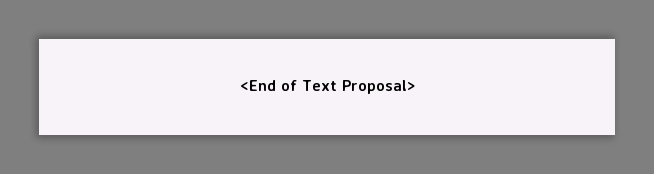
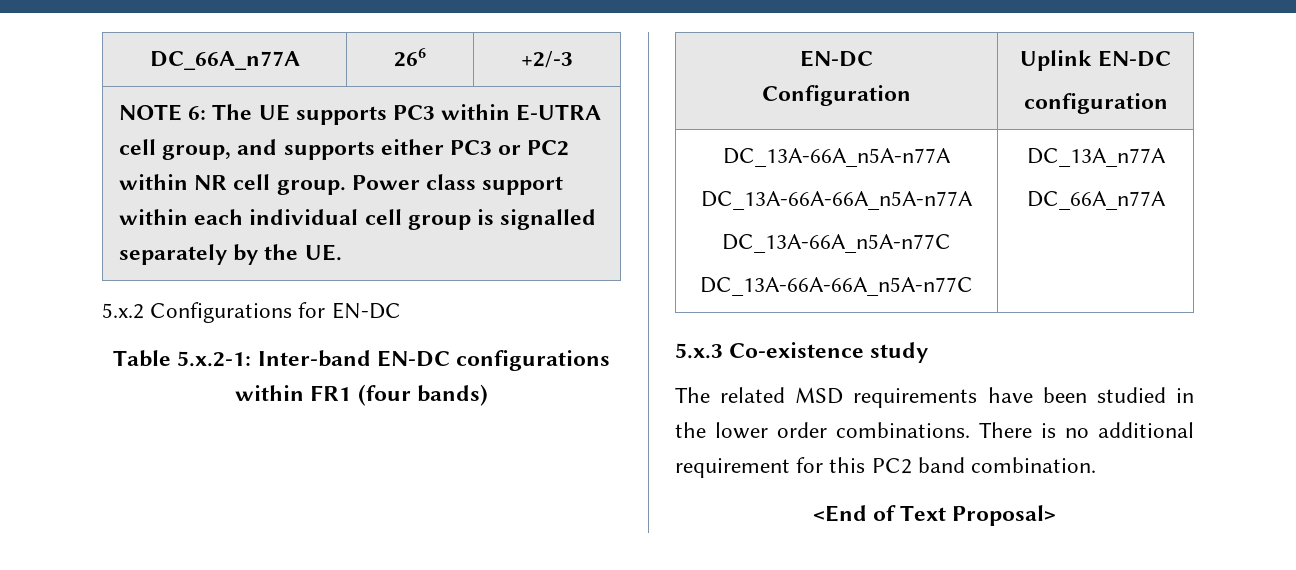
+ DC_66A_n77A | 266 | +2/-3
+ NOTE 6: The UE supports PC3 within E-UTRA cell group, and supports either PC3 or PC2 within NR cell group. Power class support within each individual cell group is signalled separately by the UE.
+ 5.x.2 Configurations for EN-DC
+ Table 5.x.2-1: Inter-band EN-DC configurations within FR1 (four bands)
+ EN-DC
+ Configuration | Uplink EN-DC
+ configuration
+ DC_13A-66A_n5A-n77A
+ DC_13A-66A-66A_n5A-n77A
+ DC_13A-66A_n5A-n77C
+ DC_13A-66A-66A_n5A-n77C | DC_13A_n77A
+ DC_66A_n77A
+ 5.x.3 Co-existence study
+ The related MSD requirements have been studied in the lower order combinations. There is no additional requirement for this PC2 band combination.

